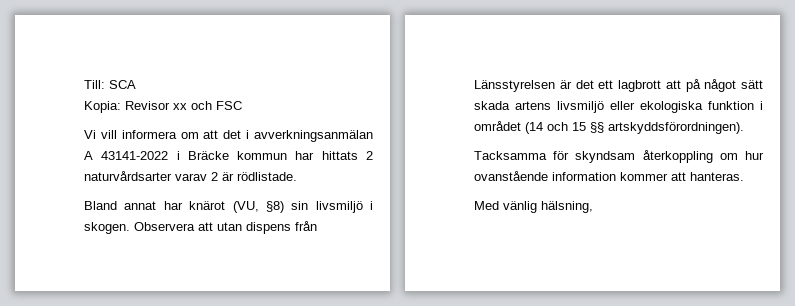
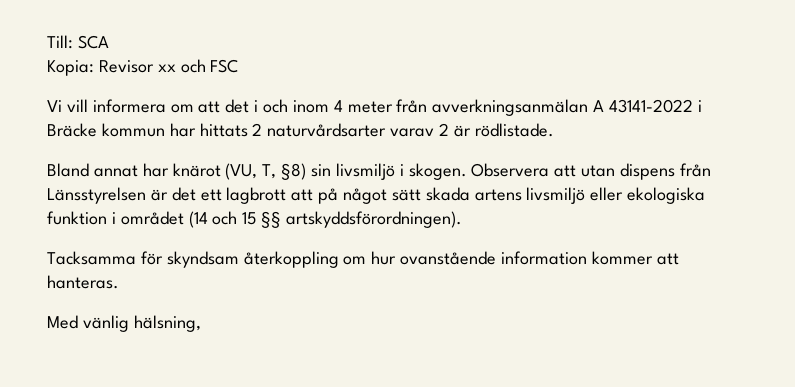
- Vi vill informera om att det i avverkningsanmälan A 43141-2022 i Bräcke kommun har hittats 2 naturvårdsarter varav 2 är rödlistade.
+ Vi vill informera om att det i och inom 4 meter från avverkningsanmälan A 43141-2022 i Bräcke kommun har hittats 2 naturvårdsarter varav 2 är rödlistade.
- Bland annat har knärot (VU, §8) sin livsmiljö i skogen.
+ Bland annat har knärot (VU, T, §8) sin livsmiljö i skogen.

